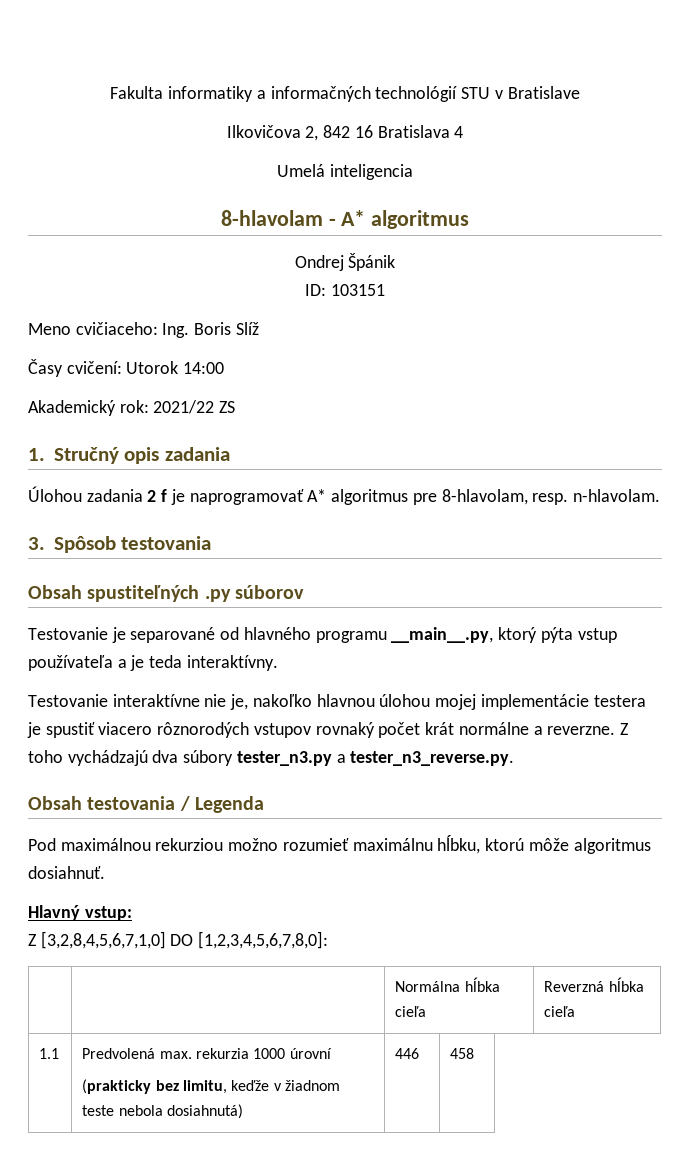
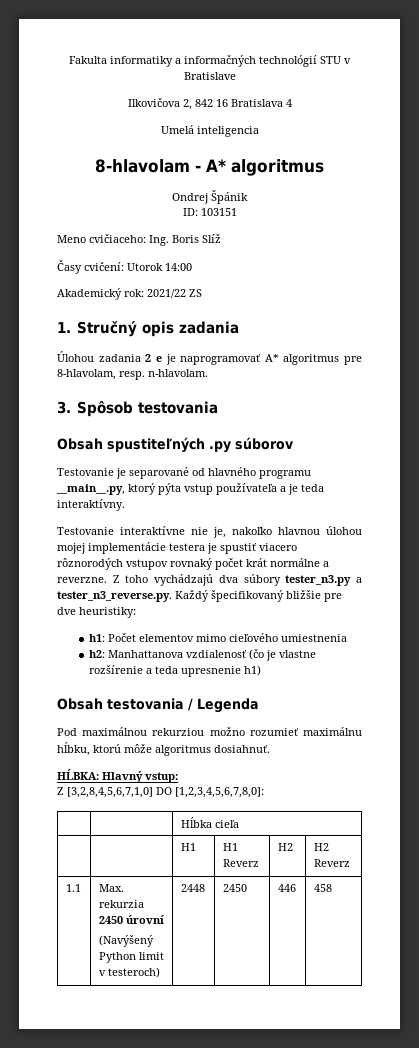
- Úlohou zadania 2 f je naprogramovať A* algoritmus pre 8-hlavolam, resp. n-hlavolam.
+ Úlohou zadania 2 e je naprogramovať A* algoritmus pre 8-hlavolam, resp. n-hlavolam.
- Z toho vychádzajú dva súbory tester_n3.py a tester_n3_reverse.py.
+ Z toho vychádzajú dva súbory tester_n3.py a tester_n3_reverse.py. Každý špecifikovaný bližšie pre dve heuristiky:
+ h1: Počet elementov mimo cieľového umiestnenia
+ h2: Manhattanova vzdialenosť (čo je vlastne rozšírenie a teda upresnenie h1)
- Hlavný vstup:
+ HĹBKA: Hlavný vstup:
- | | Normálna hĺbka cieľa | Reverzná hĺbka cieľa
- 1.1 | Predvolená max. rekurzia 1000 úrovní
- (prakticky bez limitu, keďže v žiadnom teste nebola dosiahnutá) | 446 | 458
+ | | Hĺbka cieľa
+ | | H1 | H1 Reverz | H2 | H2 Reverz
+ 1.1 | Max. rekurzia 2450 úrovní
+ (Navýšený Python limit v testeroch) | 2448 | 2450 | 446 | 458

